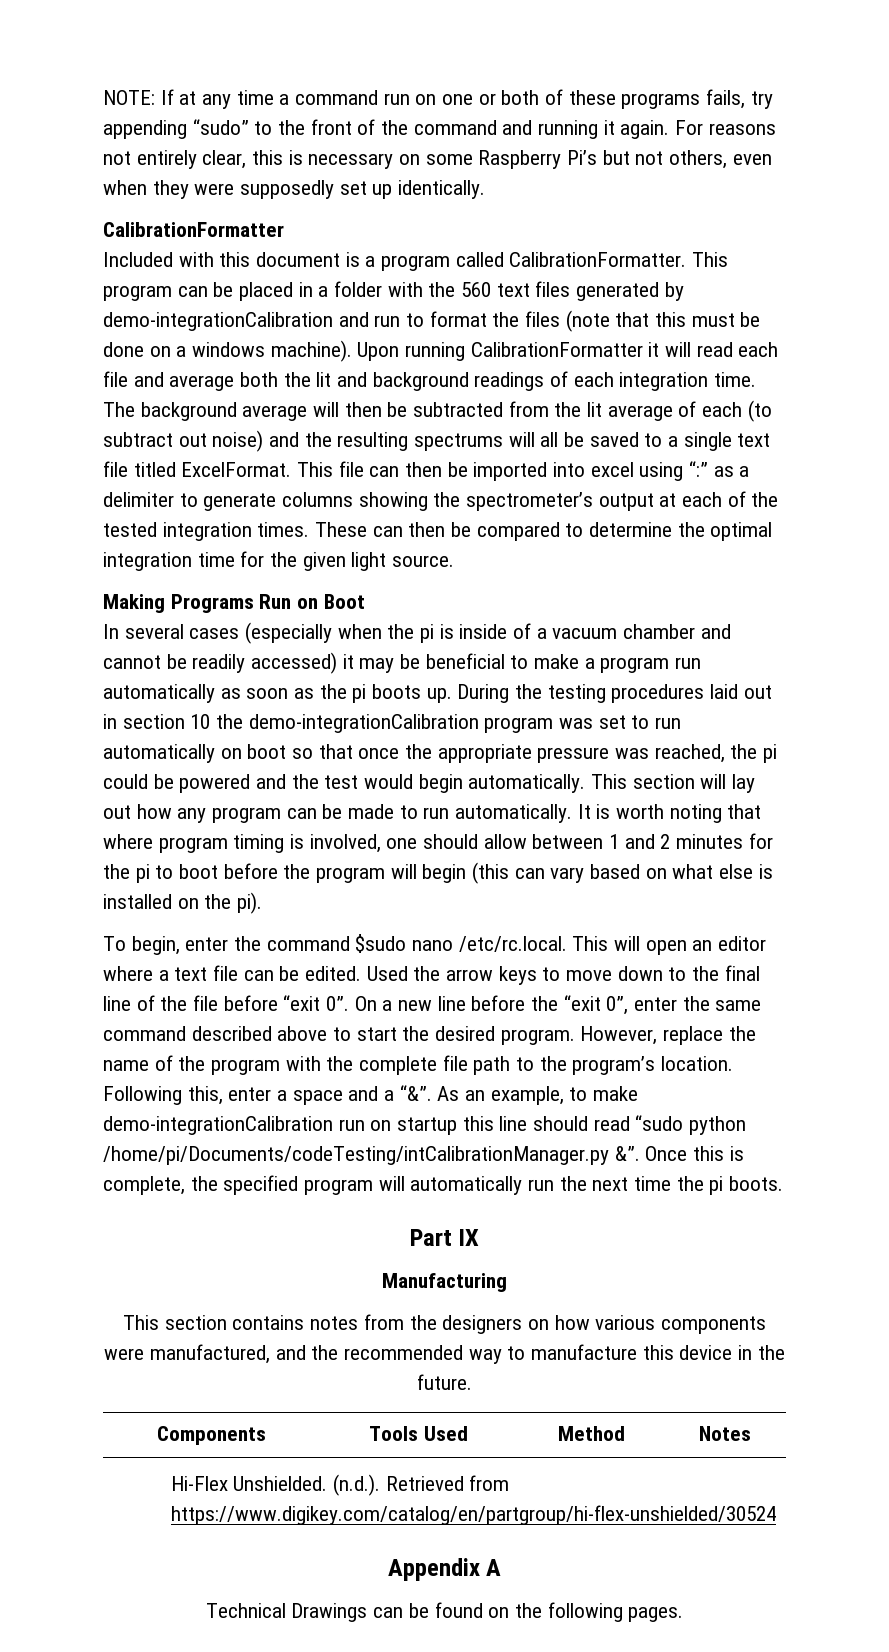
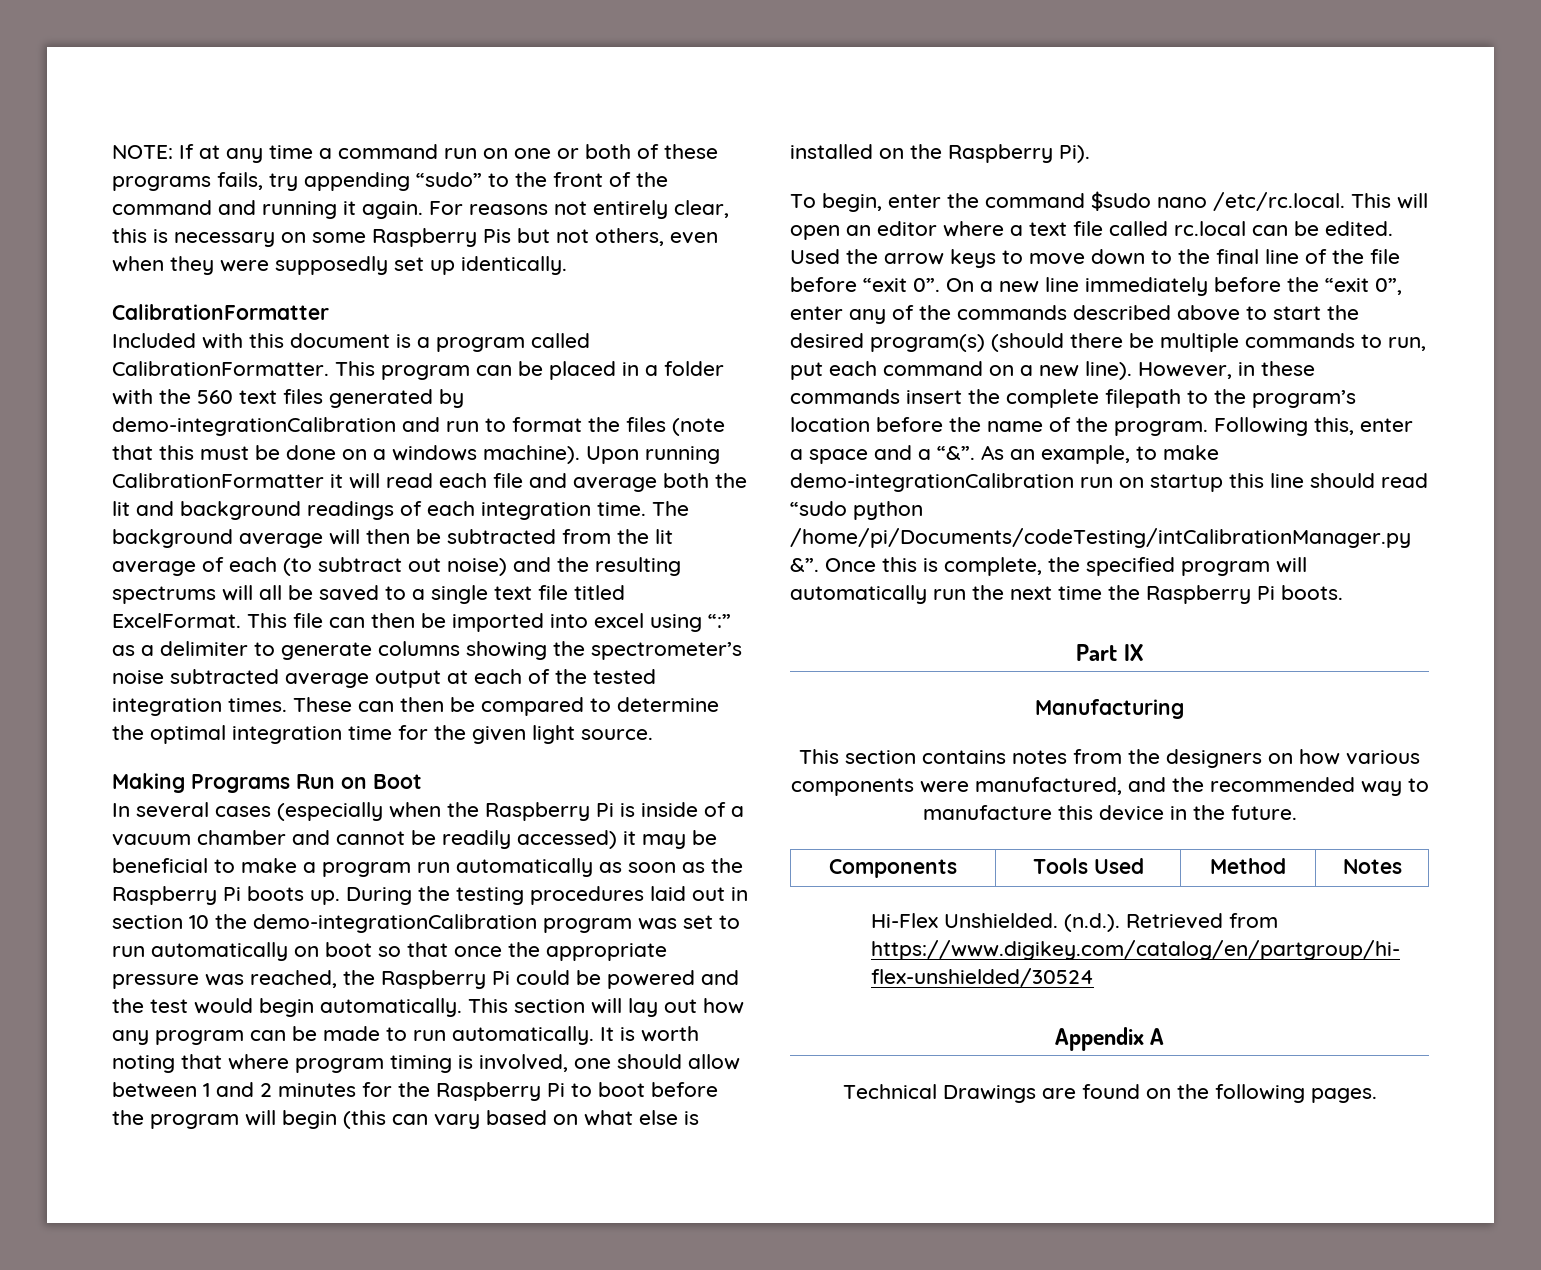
- For reasons not entirely clear, this is necessary on some Raspberry Pi’s but not others, even when they were supposedly set up identically.
+ For reasons not entirely clear, this is necessary on some Raspberry Pis but not others, even when they were supposedly set up identically.
- This file can then be imported into excel using “:” as a delimiter to generate columns showing the spectrometer’s output at each of the tested integration times.
+ This file can then be imported into excel using “:” as a delimiter to generate columns showing the spectrometer’s noise subtracted average output at each of the tested integration times.
- In several cases (especially when the pi is inside of a vacuum chamber and cannot be readily accessed) it may be beneficial to make a program run automatically as soon as the pi boots up.
+ In several cases (especially when the Raspberry Pi is inside of a vacuum chamber and cannot be readily accessed) it may be beneficial to make a program run automatically as soon as the Raspberry Pi boots up.
- During the testing procedures laid out in section 10 the demo-integrationCalibration program was set to run automatically on boot so that once the appropriate pressure was reached, the pi could be powered and the test would begin automatically.
+ During the testing procedures laid out in section 10 the demo-integrationCalibration program was set to run automatically on boot so that once the appropriate pressure was reached, the Raspberry Pi could be powered and the test would begin automatically.
- It is worth noting that where program timing is involved, one should allow between 1 and 2 minutes for the pi to boot before the program will begin (this can vary based on what else is installed on the pi).
+ It is worth noting that where program timing is involved, one should allow between 1 and 2 minutes for the Raspberry Pi to boot before the program will begin (this can vary based on what else is installed on the Raspberry Pi).
- To begin, enter the command $sudo nano /etc/rc.local. This will open an editor where a text file can be edited.
+ To begin, enter the command $sudo nano /etc/rc.local. This will open an editor where a text file called rc.local can be edited.
- On a new line before the “exit 0”, enter the same command described above to start the desired program. However, replace the name of the program with the complete file path to the program’s location.
+ On a new line immediately before the “exit 0”, enter any of the commands described above to start the desired program(s) (should there be multiple commands to run, put each command on a new line). However, in these commands insert the complete filepath to the program’s location before the name of the program.
- Once this is complete, the specified program will automatically run the next time the pi boots.
+ Once this is complete, the specified program will automatically run the next time the Raspberry Pi boots.
- Technical Drawings can be found on the following pages.
+ Technical Drawings are found on the following pages.

